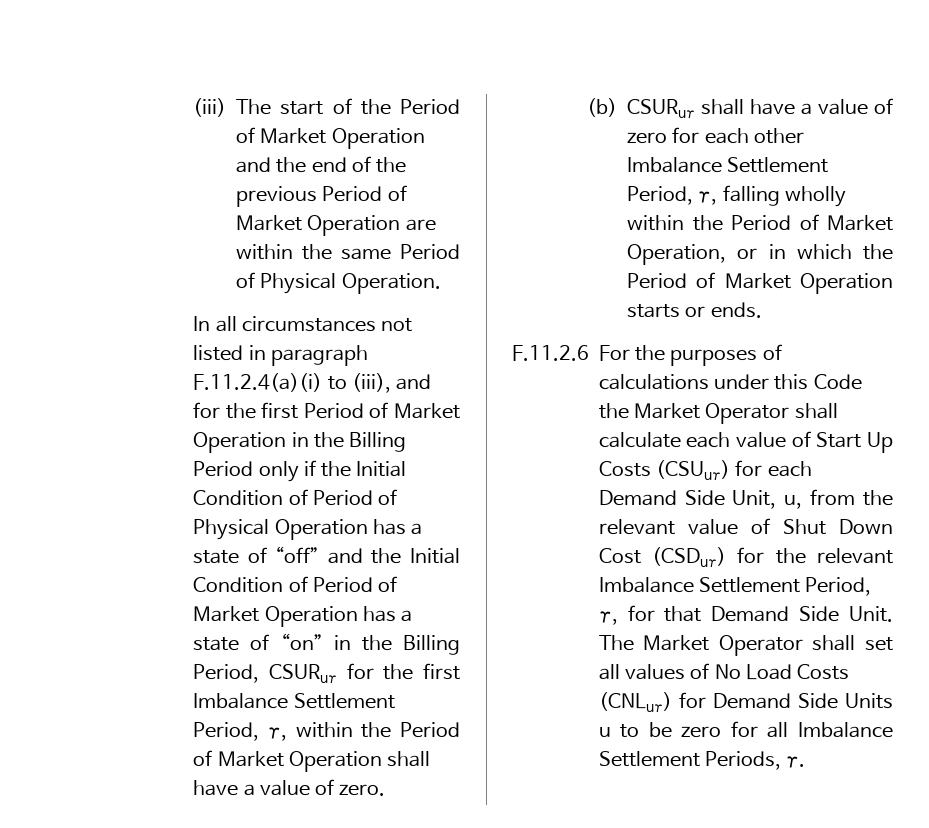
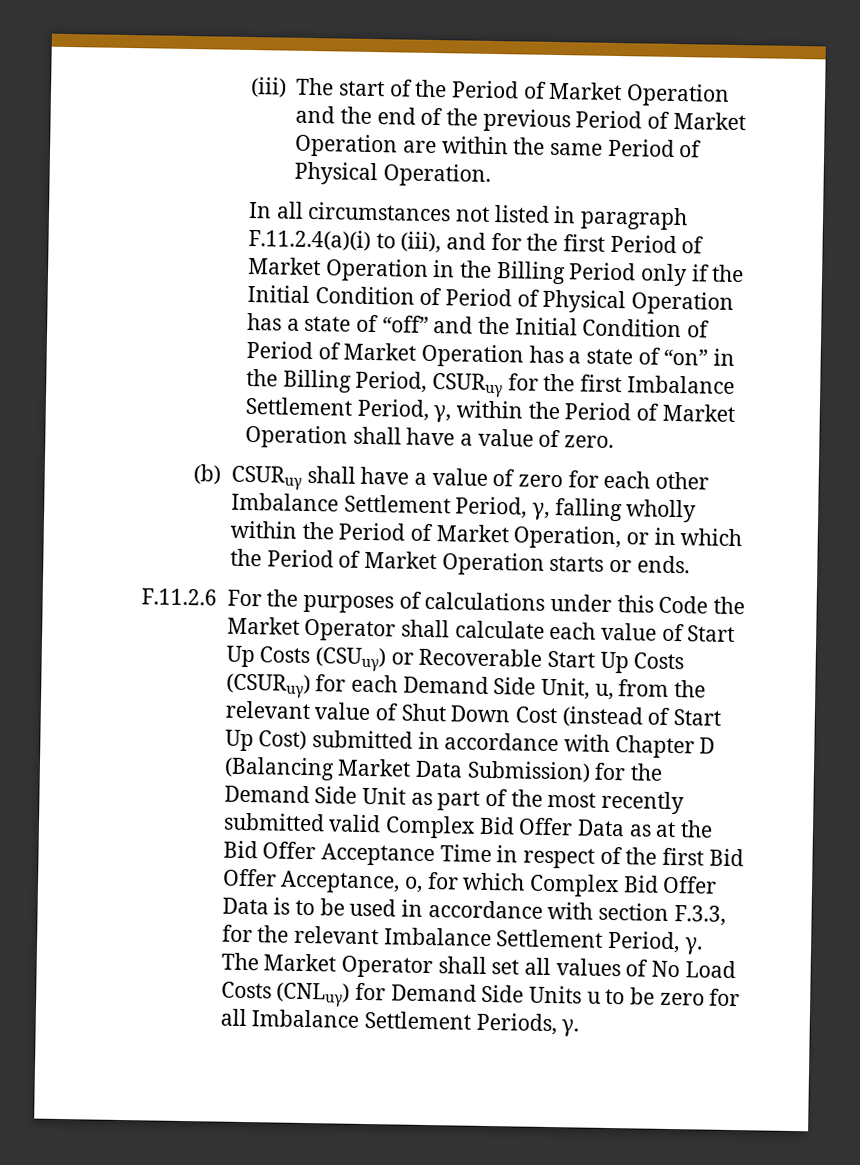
- F.11.2.6 For the purposes of calculations under this Code the Market Operator shall calculate each value of Start Up Costs (CSUuγ) for each Demand Side Unit, u, from the relevant value of Shut Down Cost (CSDuγ) for the relevant Imbalance Settlement Period, γ, for that Demand Side Unit.
+ F.11.2.6 For the purposes of calculations under this Code the Market Operator shall calculate each value of Start Up Costs (CSUuγ) or Recoverable Start Up Costs (CSURuγ) for each Demand Side Unit, u, from the relevant value of Shut Down Cost (instead of Start Up Cost) submitted in accordance with Chapter D (Balancing Market Data Submission) for the Demand Side Unit as part of the most recently submitted valid Complex Bid Offer Data as at the Bid Offer Acceptance Time in respect of the first Bid Offer Acceptance, o, for which Complex Bid Offer Data is to be used in accordance with section F.3.3, for the relevant Imbalance Settlement Period, γ.

